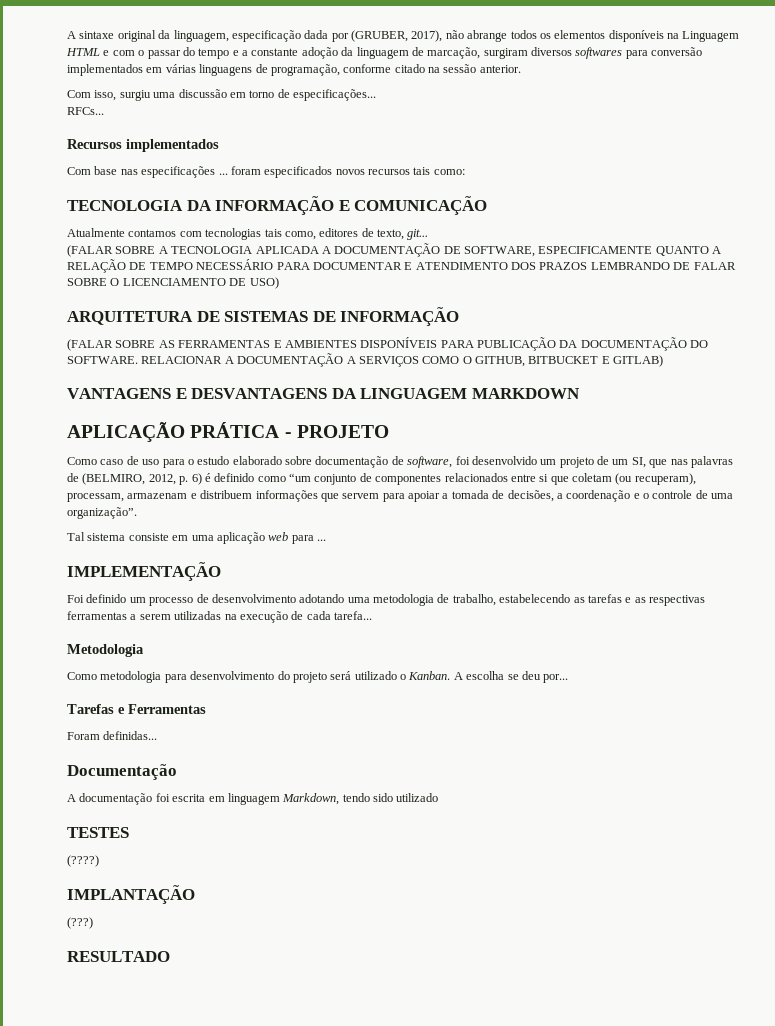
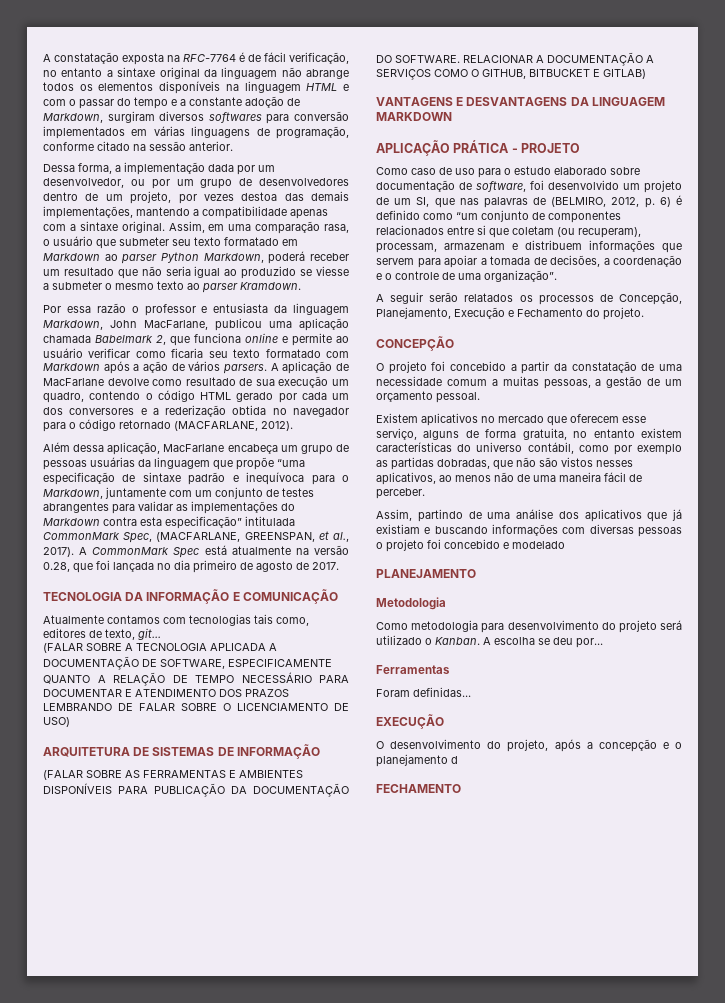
- A sintaxe original da linguagem, especificação dada por (GRUBER, 2017), não abrange todos os elementos disponíveis na Linguagem HTML e com o passar do tempo e a constante adoção da linguagem de marcação, surgiram diversos softwares para conversão implementados em várias linguagens de programação, conforme citado na sessão anterior.
+ A constatação exposta na RFC-7764 é de fácil verificação, no entanto a sintaxe original da linguagem não abrange todos os elementos disponíveis na linguagem HTML e com o passar do tempo e a constante adoção de Markdown, surgiram diversos softwares para conversão implementados em várias linguagens de programação, conforme citado na sessão anterior.
- Com isso, surgiu uma discussão em torno de especificações...
- RFCs...
- Recursos implementados
- Com base nas especificações ... foram especificados novos recursos tais como:
+ Dessa forma, a implementação dada por um desenvolvedor, ou por um grupo de desenvolvedores dentro de um projeto, por vezes destoa das demais implementações, mantendo a compatibilidade apenas com a sintaxe original. Assim, em uma comparação rasa, o usuário que submeter seu texto formatado em Markdown ao parser Python Markdown, poderá receber um resultado que não seria igual ao produzido se viesse a submeter o mesmo texto ao parser Kramdown.
+ Por essa razão o professor e entusiasta da linguagem Markdown, John MacFarlane, publicou uma aplicação chamada Babelmark 2, que funciona online e permite ao usuário verificar como ficaria seu texto formatado com Markdown após a ação de vários parsers. A aplicação de MacFarlane devolve como resultado de sua execução um quadro, contendo o código HTML gerado por cada um dos conversores e a rederização obtida no navegador para o código retornado (MACFARLANE, 2012).
+ Além dessa aplicação, MacFarlane encabeça um grupo de pessoas usuárias da linguagem que propõe “uma especificação de sintaxe padrão e inequívoca para o Markdown, juntamente com um conjunto de testes abrangentes para validar as implementações do Markdown contra esta especificação” intitulada CommonMark Spec, (MACFARLANE, GREENSPAN, et al., 2017). A CommonMark Spec está atualmente na versão 0.28, que foi lançada no dia primeiro de agosto de 2017.
- Tal sistema consiste em uma aplicação web para ...
- IMPLEMENTAÇÃO
- Foi definido um processo de desenvolvimento adotando uma metodologia de trabalho, estabelecendo as tarefas e as respectivas ferramentas a serem utilizadas na execução de cada tarefa...
+ A seguir serão relatados os processos de Concepção, Planejamento, Execução e Fechamento do projeto.
+ CONCEPÇÃO
+ O projeto foi concebido a partir da constatação de uma necessidade comum a muitas pessoas, a gestão de um orçamento pessoal.
+ Existem aplicativos no mercado que oferecem esse serviço, alguns de forma gratuita, no entanto existem características do universo contábil, como por exemplo as partidas dobradas, que não são vistos nesses aplicativos, ao menos não de uma maneira fácil de perceber.
+ Assim, partindo de uma análise dos aplicativos que já existiam e buscando informações com diversas pessoas o projeto foi concebido e modelado
+ PLANEJAMENTO
- Tarefas e Ferramentas
+ Ferramentas
- Documentação
- A documentação foi escrita em linguagem Markdown, tendo sido utilizado
- TESTES
- (????)
- IMPLANTAÇÃO
- (???)
- RESULTADO
+ EXECUÇÃO
+ O desenvolvimento do projeto, após a concepção e o planejamento d
+ FECHAMENTO

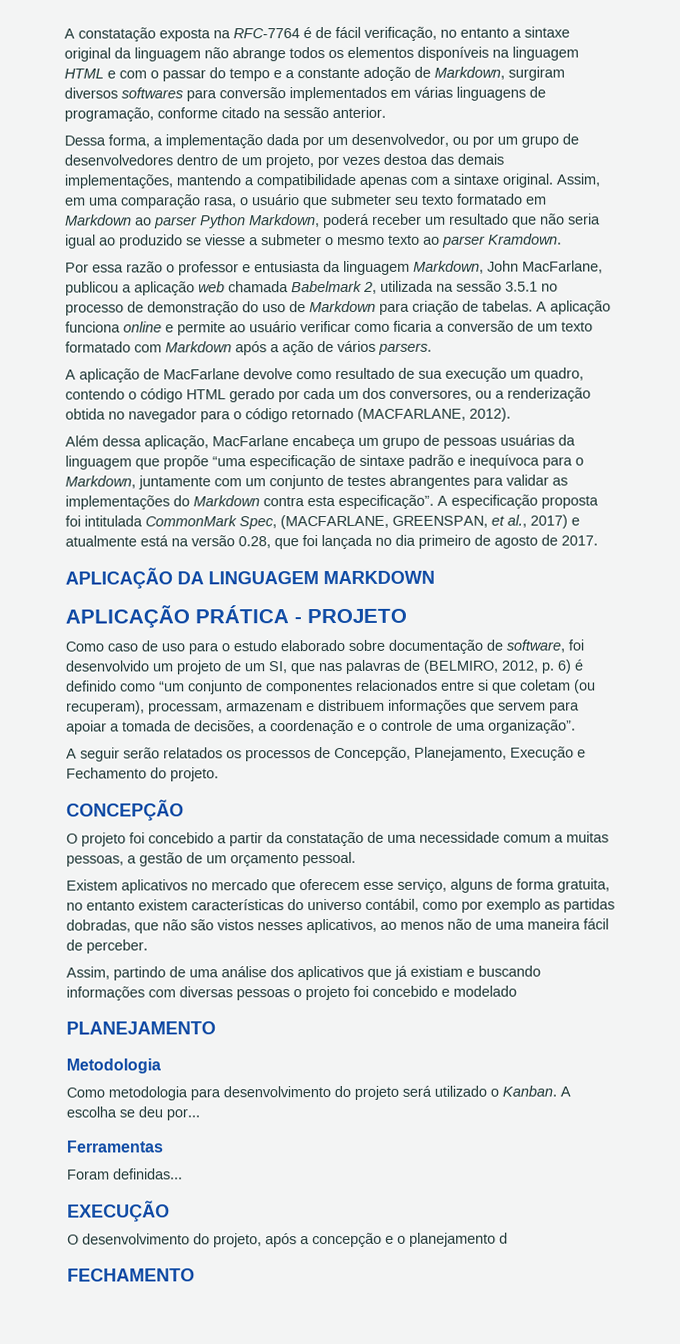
- Por essa razão o professor e entusiasta da linguagem Markdown, John MacFarlane, publicou uma aplicação chamada Babelmark 2, que funciona online e permite ao usuário verificar como ficaria seu texto formatado com Markdown após a ação de vários parsers. A aplicação de MacFarlane devolve como resultado de sua execução um quadro, contendo o código HTML gerado por cada um dos conversores e a rederização obtida no navegador para o código retornado (MACFARLANE, 2012).
+ Por essa razão o professor e entusiasta da linguagem Markdown, John MacFarlane, publicou a aplicação web chamada Babelmark 2, utilizada na sessão 3.5.1 no processo de demonstração do uso de Markdown para criação de tabelas. A aplicação funciona online e permite ao usuário verificar como ficaria a conversão de um texto formatado com Markdown após a ação de vários parsers.
+ A aplicação de MacFarlane devolve como resultado de sua execução um quadro, contendo o código HTML gerado por cada um dos conversores, ou a renderização obtida no navegador para o código retornado (MACFARLANE, 2012).
- Além dessa aplicação, MacFarlane encabeça um grupo de pessoas usuárias da linguagem que propõe “uma especificação de sintaxe padrão e inequívoca para o Markdown, juntamente com um conjunto de testes abrangentes para validar as implementações do Markdown contra esta especificação” intitulada CommonMark Spec, (MACFARLANE, GREENSPAN, et al., 2017). A CommonMark Spec está atualmente na versão 0.28, que foi lançada no dia primeiro de agosto de 2017.
+ Além dessa aplicação, MacFarlane encabeça um grupo de pessoas usuárias da linguagem que propõe “uma especificação de sintaxe padrão e inequívoca para o Markdown, juntamente com um conjunto de testes abrangentes para validar as implementações do Markdown contra esta especificação”. A especificação proposta foi intitulada CommonMark Spec, (MACFARLANE, GREENSPAN, et al., 2017) e atualmente está na versão 0.28, que foi lançada no dia primeiro de agosto de 2017.
- TECNOLOGIA DA INFORMAÇÃO E COMUNICAÇÃO
- Atualmente contamos com tecnologias tais como, editores de texto, git...
- (FALAR SOBRE A TECNOLOGIA APLICADA A DOCUMENTAÇÃO DE SOFTWARE, ESPECIFICAMENTE QUANTO A RELAÇÃO DE TEMPO NECESSÁRIO PARA DOCUMENTAR E ATENDIMENTO DOS PRAZOS LEMBRANDO DE FALAR SOBRE O LICENCIAMENTO DE USO)
- ARQUITETURA DE SISTEMAS DE INFORMAÇÃO
- (FALAR SOBRE AS FERRAMENTAS E AMBIENTES DISPONÍVEIS PARA PUBLICAÇÃO DA DOCUMENTAÇÃO DO SOFTWARE. RELACIONAR A DOCUMENTAÇÃO A SERVIÇOS COMO O GITHUB, BITBUCKET E GITLAB)
- VANTAGENS E DESVANTAGENS DA LINGUAGEM MARKDOWN
+ APLICAÇÃO DA LINGUAGEM MARKDOWN

